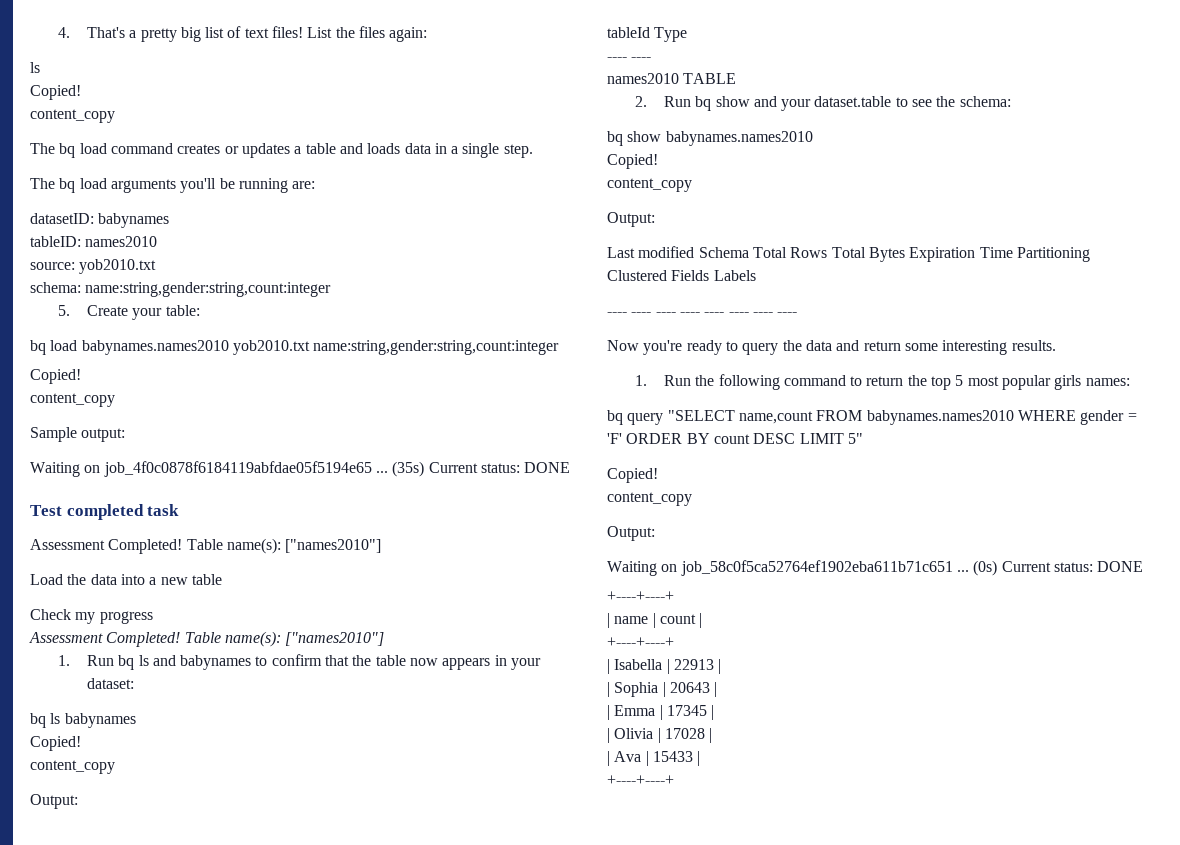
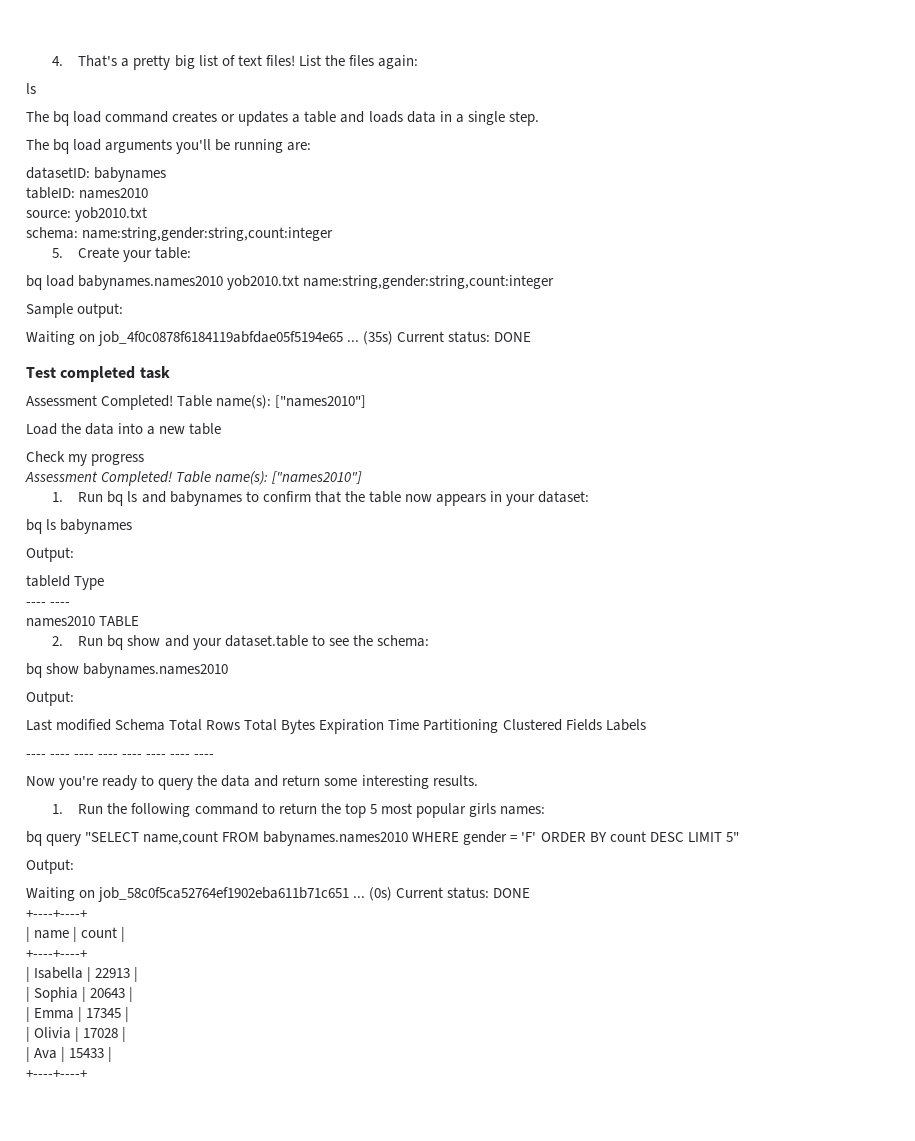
  List the files again:
  ls
- Copied!
- content_copy
  bq load babynames.names2010 yob2010.txt name:string,gender:string,count:integer
- Copied!
- content_copy
  bq ls babynames
- Copied!
- content_copy
  bq show babynames.names2010
- Copied!
- content_copy
  bq query "SELECT name,count FROM babynames.names2010 WHERE gender = 'F' ORDER BY count DESC LIMIT 5"
- Copied!
- content_copy

